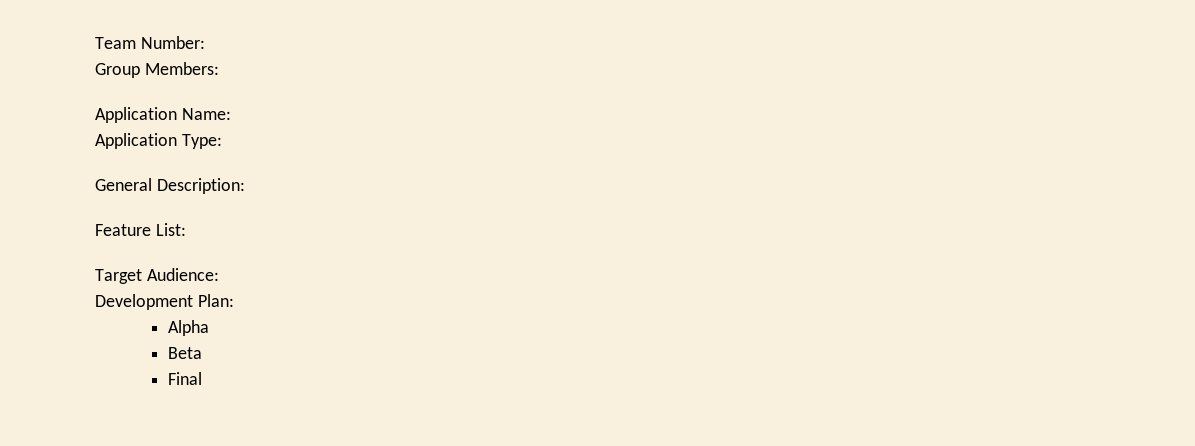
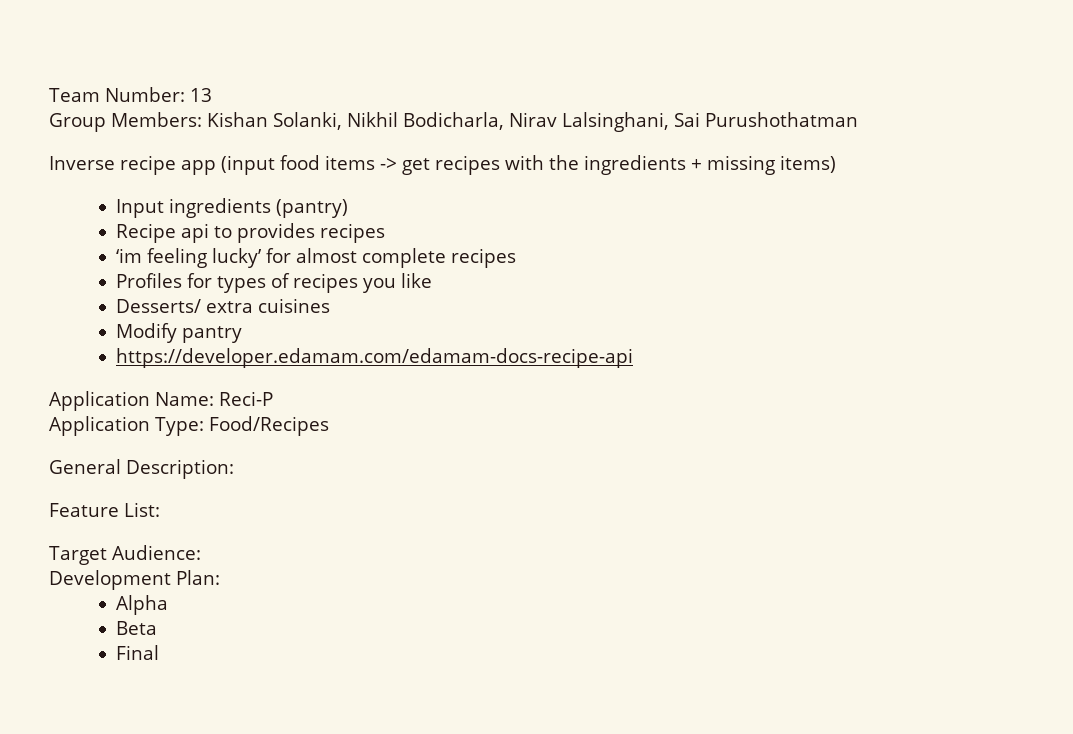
- Team Number:
+ Team Number: 13
- Group Members:
+ Group Members: Kishan Solanki, Nikhil Bodicharla, Nirav Lalsinghani, Sai Purushothatman
+ Inverse recipe app (input food items -> get recipes with the ingredients + missing items)
+ Input ingredients (pantry)
+ Recipe api to provides recipes
+ ‘im feeling lucky’ for almost complete recipes
+ Profiles for types of recipes you like
+ Desserts/ extra cuisines
+ Modify pantry
+ https://developer.edamam.com/edamam-docs-recipe-api
- Application Name:
+ Application Name: Reci-P
- Application Type:
+ Application Type: Food/Recipes

